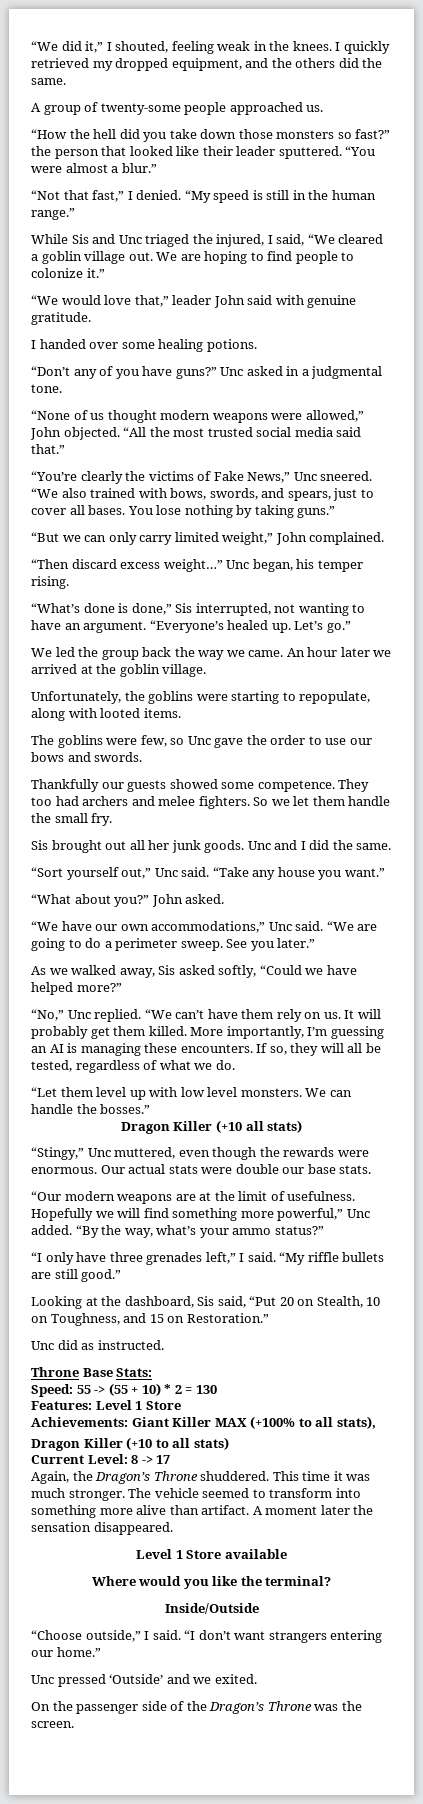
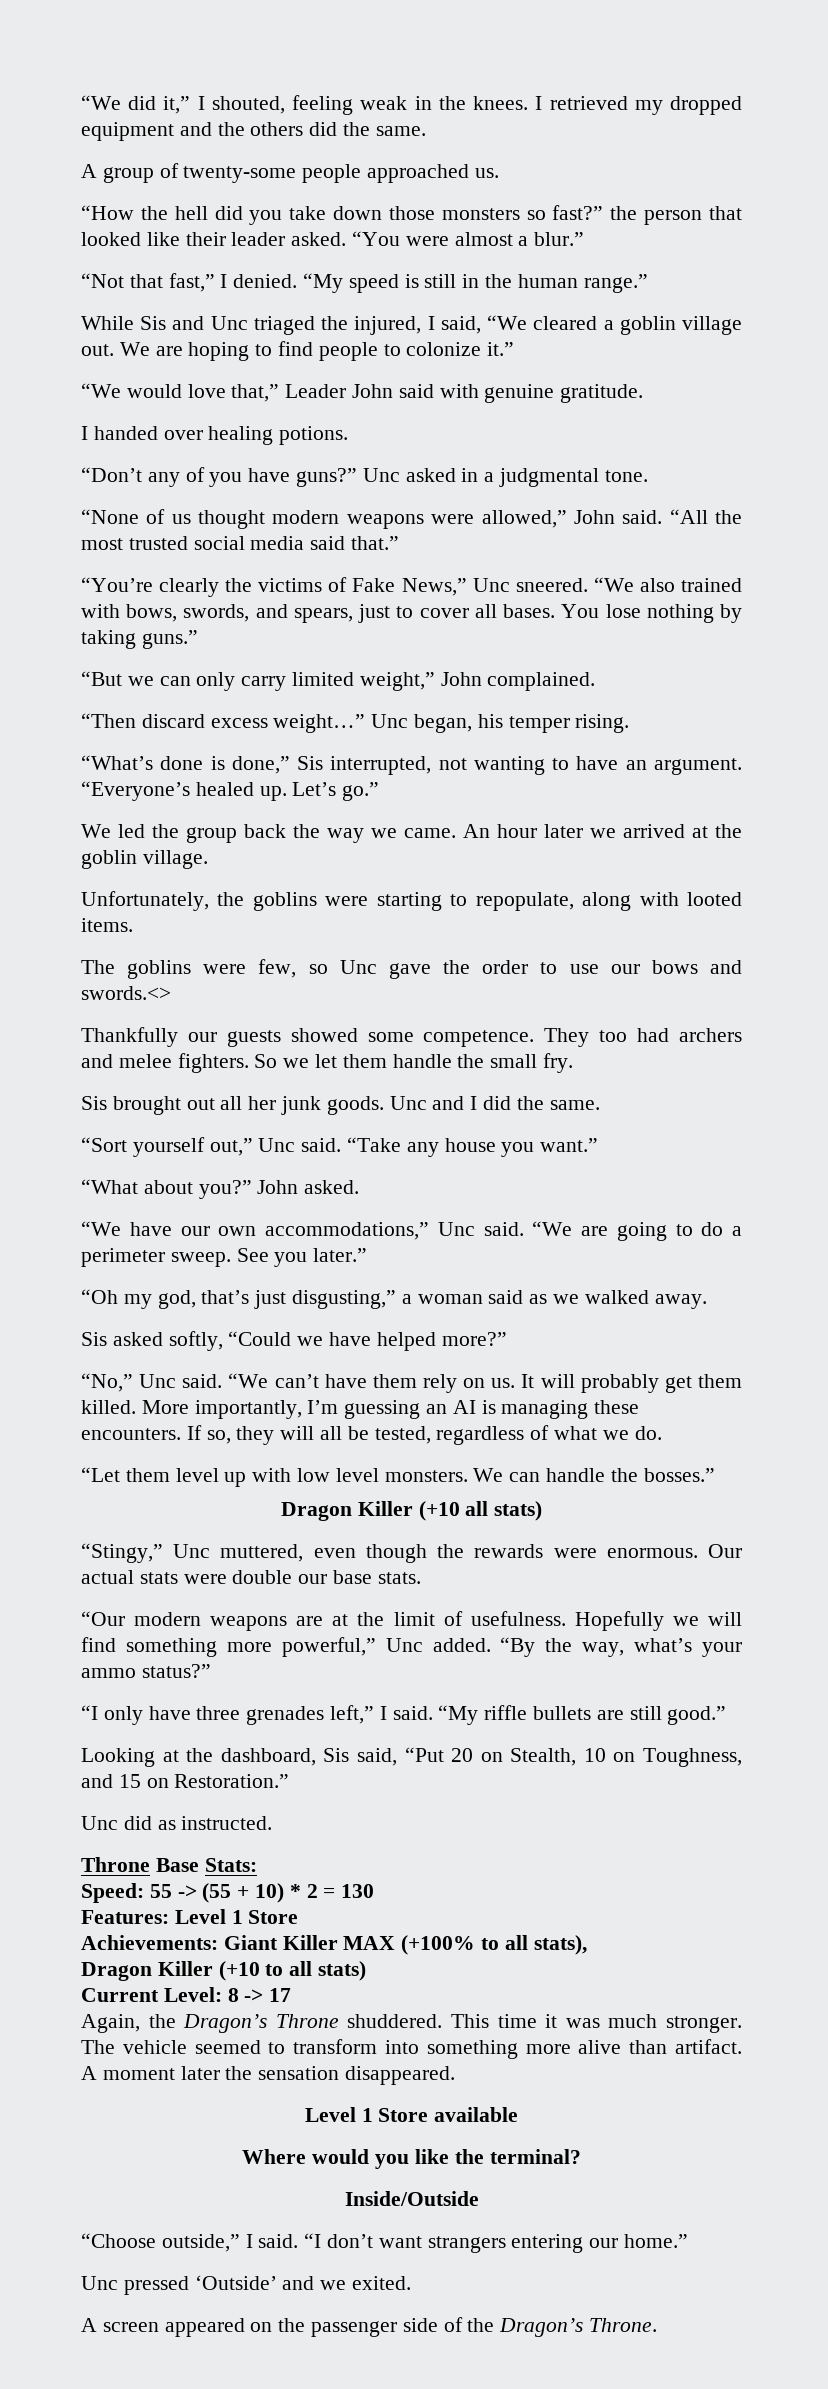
- I quickly retrieved my dropped equipment, and the others did the same.
+ I retrieved my dropped equipment and the others did the same.
- “How the hell did you take down those monsters so fast?” the person that looked like their leader sputtered.
+ “How the hell did you take down those monsters so fast?” the person that looked like their leader asked.
- “We would love that,” leader John said with genuine gratitude.
+ “We would love that,” Leader John said with genuine gratitude.
- I handed over some healing potions.
+ I handed over healing potions.
- “None of us thought modern weapons were allowed,” John objected.
+ “None of us thought modern weapons were allowed,” John said.
- The goblins were few, so Unc gave the order to use our bows and swords.
+ The goblins were few, so Unc gave the order to use our bows and swords.<>
- As we walked away, Sis asked softly, “Could we have helped more?”
+ “Oh my god, that’s just disgusting,” a woman said as we walked away.
+ Sis asked softly, “Could we have helped more?”
- “No,” Unc replied.
+ “No,” Unc said.
- On the passenger side of the Dragon’s Throne was the screen.
+ A screen appeared on the passenger side of the Dragon’s Throne.

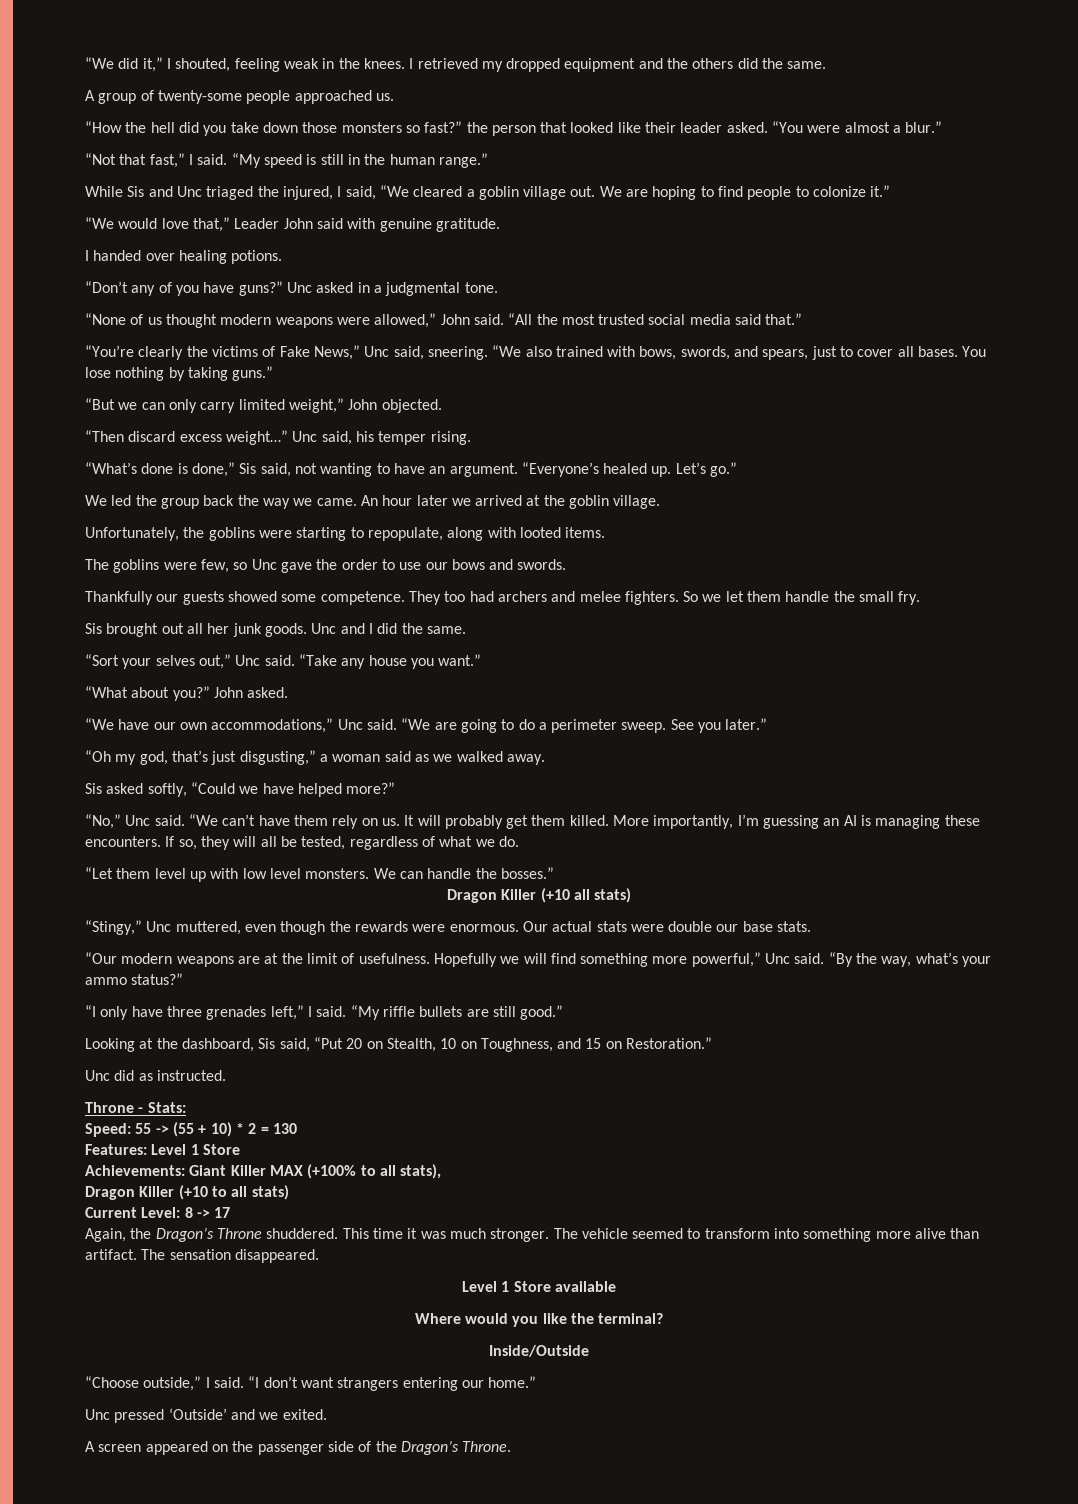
- “Not that fast,” I denied.
+ “Not that fast,” I said.
- “You’re clearly the victims of Fake News,” Unc sneered.
+ “You’re clearly the victims of Fake News,” Unc said, sneering.
- “But we can only carry limited weight,” John complained.
+ “But we can only carry limited weight,” John objected.
- Unc began, his temper rising.
+ Unc said, his temper rising.
- “What’s done is done,” Sis interrupted, not wanting to have an argument.
+ “What’s done is done,” Sis said, not wanting to have an argument.
- The goblins were few, so Unc gave the order to use our bows and swords.<>
+ The goblins were few, so Unc gave the order to use our bows and swords.
- “Sort yourself out,” Unc said.
+ “Sort your selves out,” Unc said.
- Hopefully we will find something more powerful,” Unc added.
+ Hopefully we will find something more powerful,” Unc said.
- Throne Base Stats:
+ Throne - Stats:
- A moment later the sensation disappeared.
+ The sensation disappeared.

